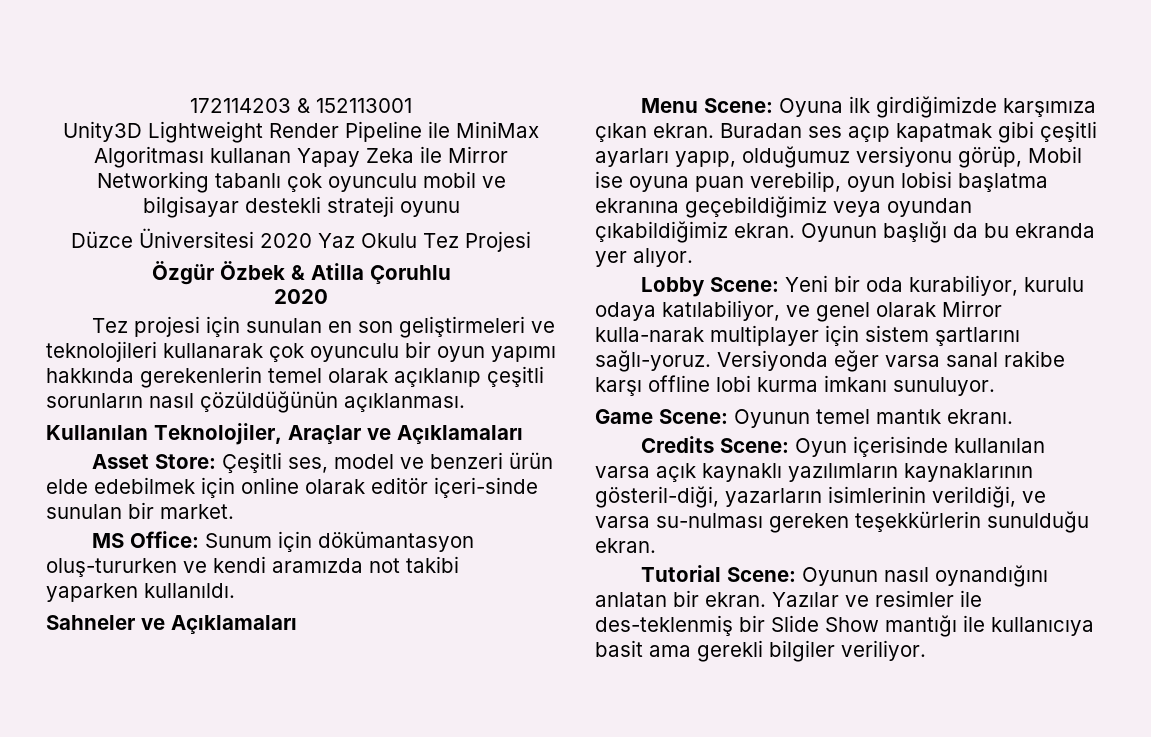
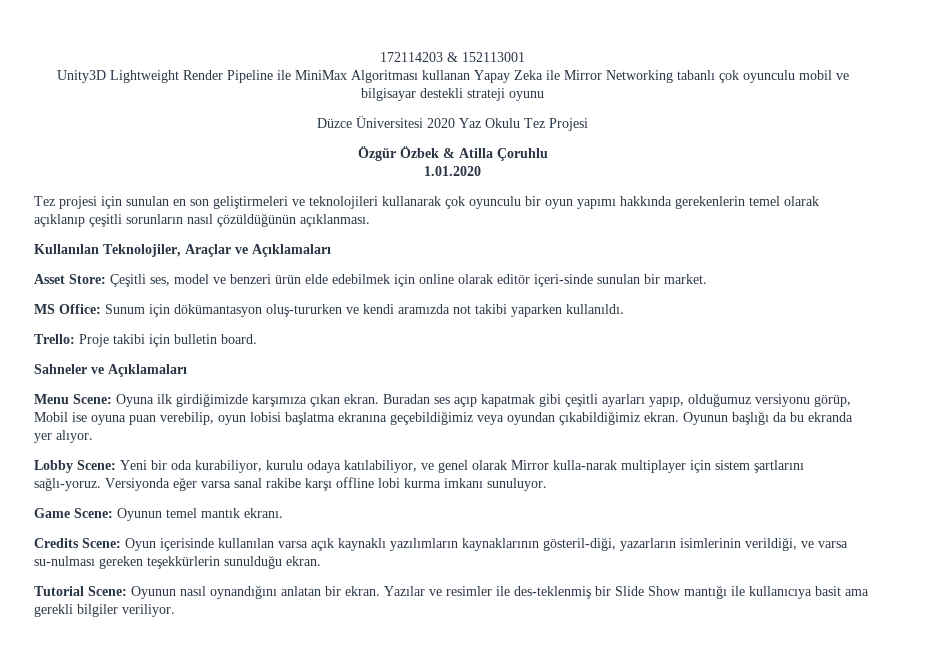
  Özgür Özbek & Atilla Çoruhlu
- 2020
+ 1.01.2020
+ Trello: Proje takibi için bulletin board.

